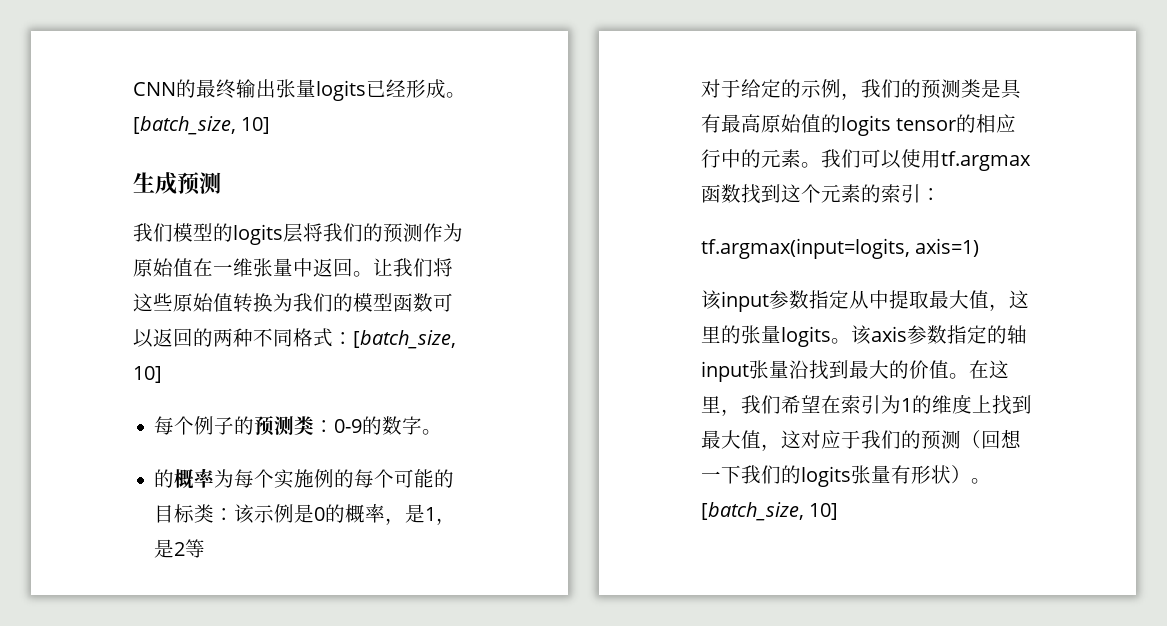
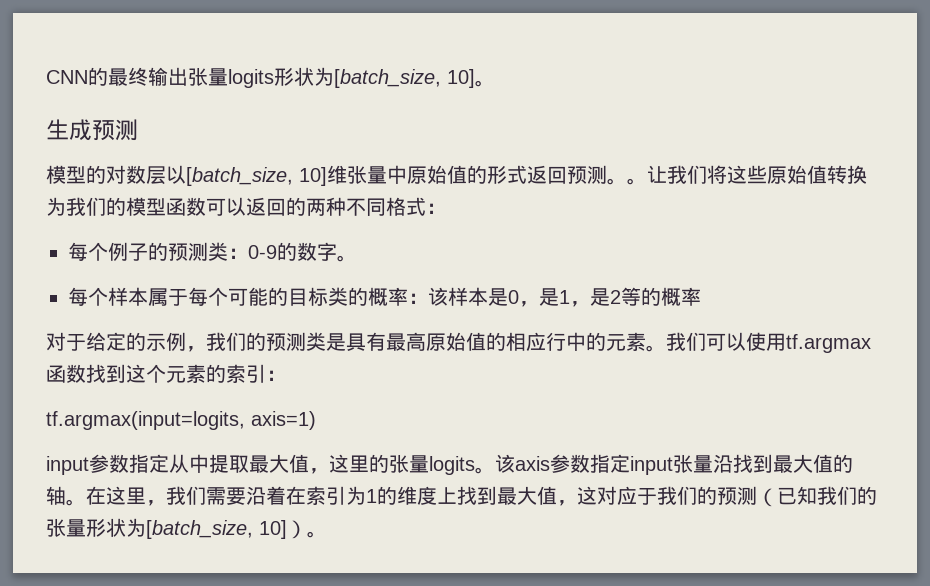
- CNN的最终输出张量logits已经形成。[batch_size, 10]
+ CNN的最终输出张量logits形状为[batch_size, 10]。
- 我们模型的logits层将我们的预测作为原始值在一维张量中返回。
+ 模型的对数层以[batch_size, 10]维张量中原始值的形式返回预测。。
- 让我们将这些原始值转换为我们的模型函数可以返回的两种不同格式：[batch_size, 10]
+ 让我们将这些原始值转换为我们的模型函数可以返回的两种不同格式：
- 的概率为每个实施例的每个可能的目标类：该示例是0的概率，是1，是2等
+ 每个样本属于每个可能的目标类的概率：该样本是0，是1，是2等的概率
- 对于给定的示例，我们的预测类是具有最高原始值的logits tensor的相应行中的元素。
+ 对于给定的示例，我们的预测类是具有最高原始值的相应行中的元素。
- 该input参数指定从中提取最大值，这里的张量logits。
+ input参数指定从中提取最大值，这里的张量logits。
- 该axis参数指定的轴input张量沿找到最大的价值。
+ 该axis参数指定input张量沿找到最大值的轴。
- 在这里，我们希望在索引为1的维度上找到最大值，这对应于我们的预测（回想一下我们的logits张量有形状）。[batch_size, 10]
+ 在这里，我们需要沿着在索引为1的维度上找到最大值，这对应于我们的预测（已知我们的张量形状为[batch_size, 10]）。

